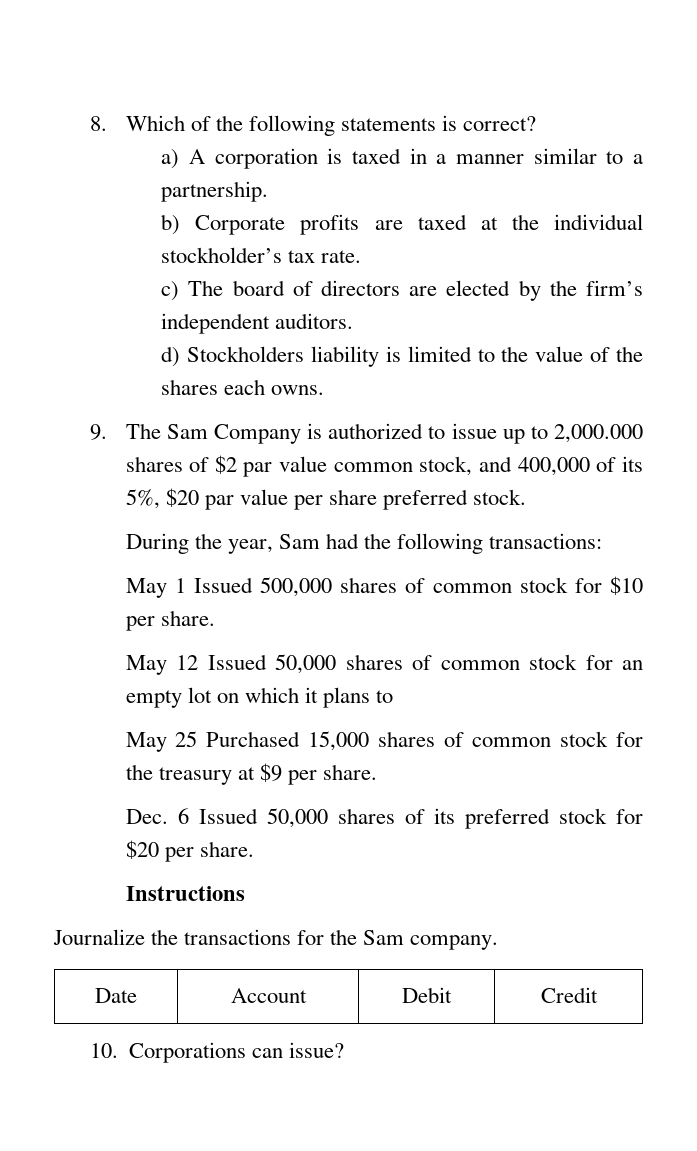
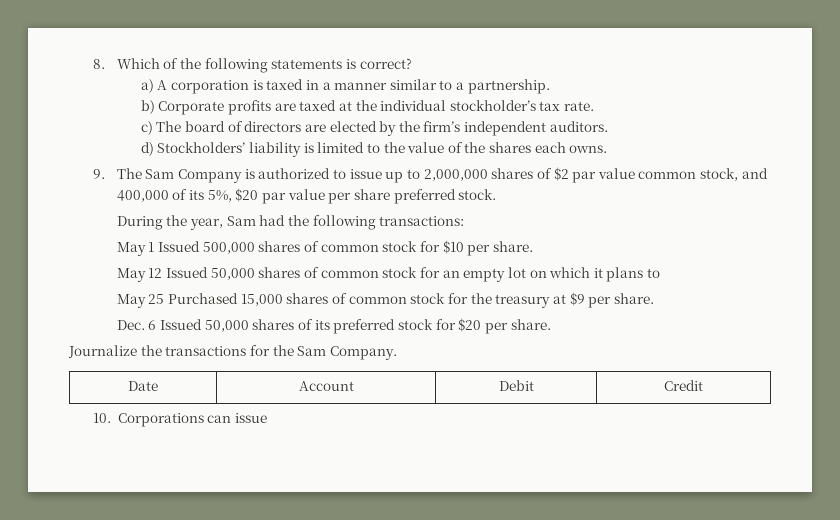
- d) Stockholders liability is limited to the value of the shares each owns.
+ d) Stockholders’ liability is limited to the value of the shares each owns.
- 9. The Sam Company is authorized to issue up to 2,000.000 shares of $2 par value common stock, and 400,000 of its 5%, $20 par value per share preferred stock.
+ 9. The Sam Company is authorized to issue up to 2,000,000 shares of $2 par value common stock, and 400,000 of its 5%, $20 par value per share preferred stock.
- Instructions
- Journalize the transactions for the Sam company.
+ Journalize the transactions for the Sam Company.
- 10. Corporations can issue?
+ 10. Corporations can issue

